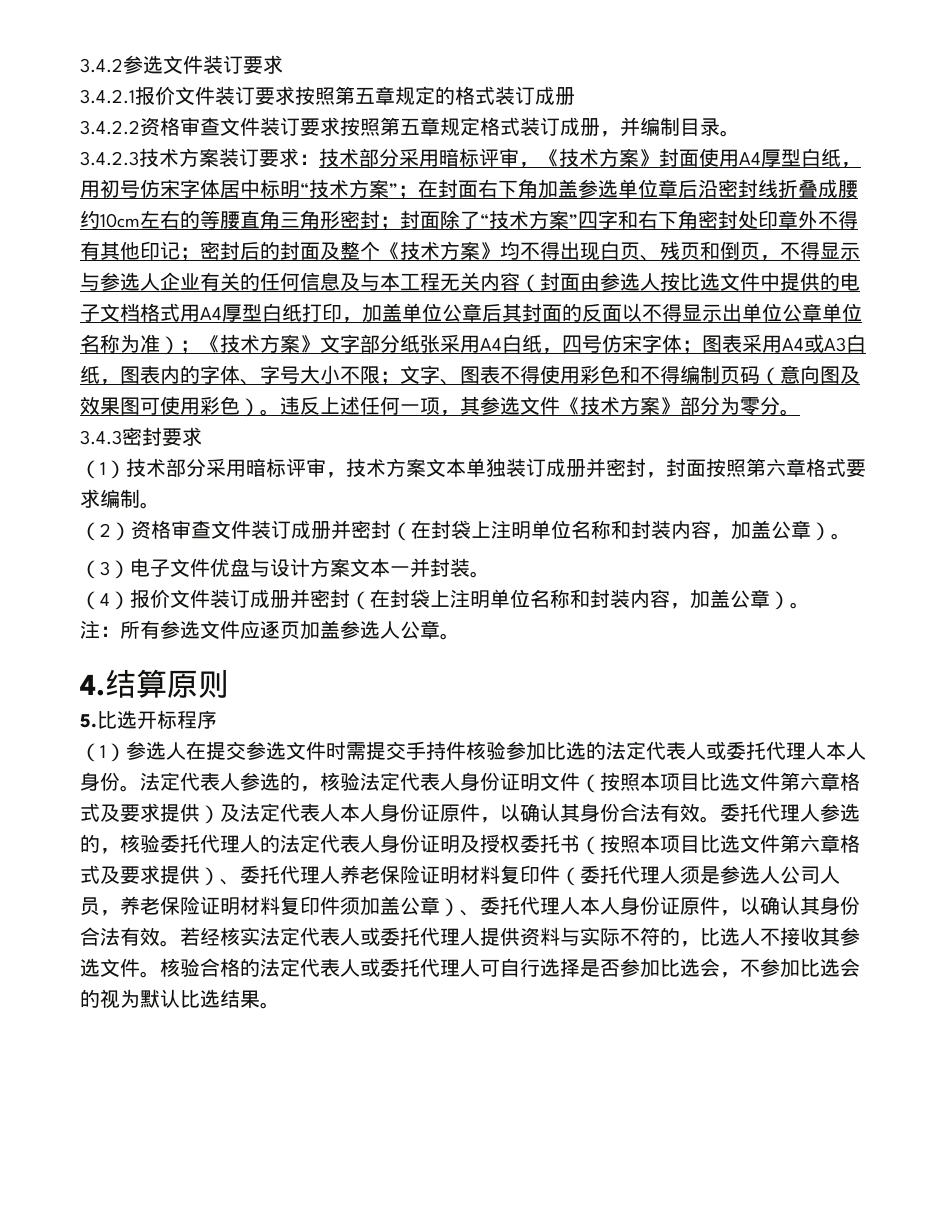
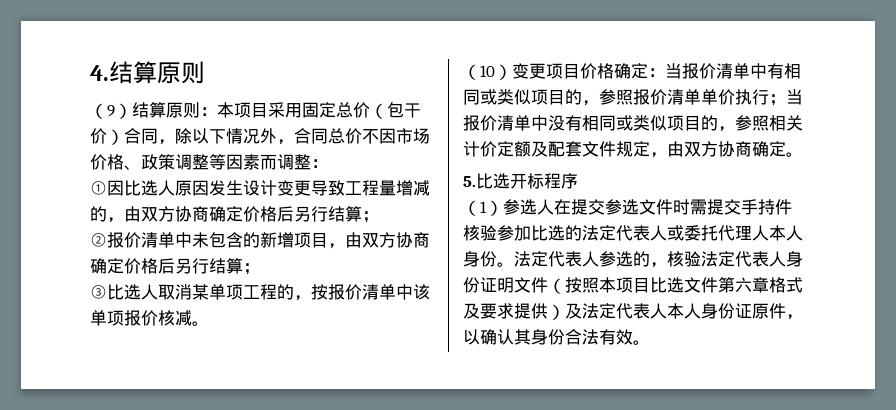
- 3.4.2参选文件装订要求
- 3.4.2.1报价文件装订要求按照第五章规定的格式装订成册
- 3.4.2.2资格审查文件装订要求按照第五章规定格式装订成册，并编制目录。
- 3.4.2.3技术方案装订要求：技术部分采用暗标评审，《技术方案》封面使用A4厚型白纸，用初号仿宋字体居中标明“技术方案”；在封面右下角加盖参选单位章后沿密封线折叠成腰约10cm左右的等腰直角三角形密封；封面除了“技术方案”四字和右下角密封处印章外不得有其他印记；密封后的封面及整个《技术方案》均不得出现白页、残页和倒页，不得显示与参选人企业有关的任何信息及与本工程无关内容（封面由参选人按比选文件中提供的电子文档格式用A4厚型白纸打印，加盖单位公章后其封面的反面以不得显示出单位公章单位名称为准）；《技术方案》文字部分纸张采用A4白纸，四号仿宋字体；图表采用A4或A3白纸，图表内的字体、字号大小不限；文字、图表不得使用彩色和不得编制页码（意向图及效果图可使用彩色）。违反上述任何一项，其参选文件《技术方案》部分为零分。
- 3.4.3密封要求
- （1）技术部分采用暗标评审，技术方案文本单独装订成册并密封，封面按照第六章格式要求编制。
- （2）资格审查文件装订成册并密封（在封袋上注明单位名称和封装内容，加盖公章）。
- （3）电子文件优盘与设计方案文本一并封装。
- （4）报价文件装订成册并密封（在封袋上注明单位名称和封装内容，加盖公章）。
- 注：所有参选文件应逐页加盖参选人公章。
  4.结算原则
+ （9）结算原则：本项目采用固定总价（包干价）合同，除以下情况外，合同总价不因市场价格、政策调整等因素而调整：
+ ①因比选人原因发生设计变更导致工程量增减的，由双方协商确定价格后另行结算；
+ ②报价清单中未包含的新增项目，由双方协商确定价格后另行结算；
+ ③比选人取消某单项工程的，按报价清单中该单项报价核减。
+ （10）变更项目价格确定：当报价清单中有相同或类似项目的，参照报价清单单价执行；当报价清单中没有相同或类似项目的，参照相关计价定额及配套文件规定，由双方协商确定。
- 委托代理人参选的，核验委托代理人的法定代表人身份证明及授权委托书（按照本项目比选文件第六章格式及要求提供）、委托代理人养老保险证明材料复印件（委托代理人须是参选人公司人员，养老保险证明材料复印件须加盖公章）、委托代理人本人身份证原件，以确认其身份合法有效。若经核实法定代表人或委托代理人提供资料与实际不符的，比选人不接收其参选文件。核验合格的法定代表人或委托代理人可自行选择是否参加比选会，不参加比选会的视为默认比选结果。

